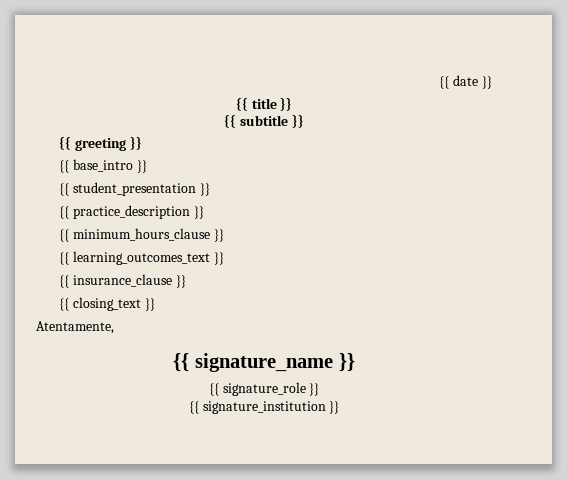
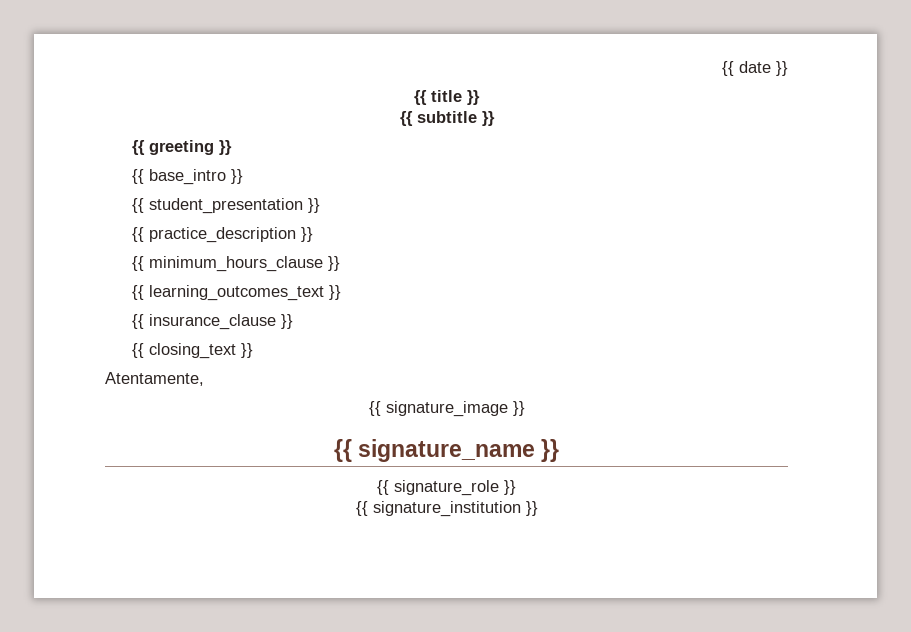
+ {{ signature_image }}

